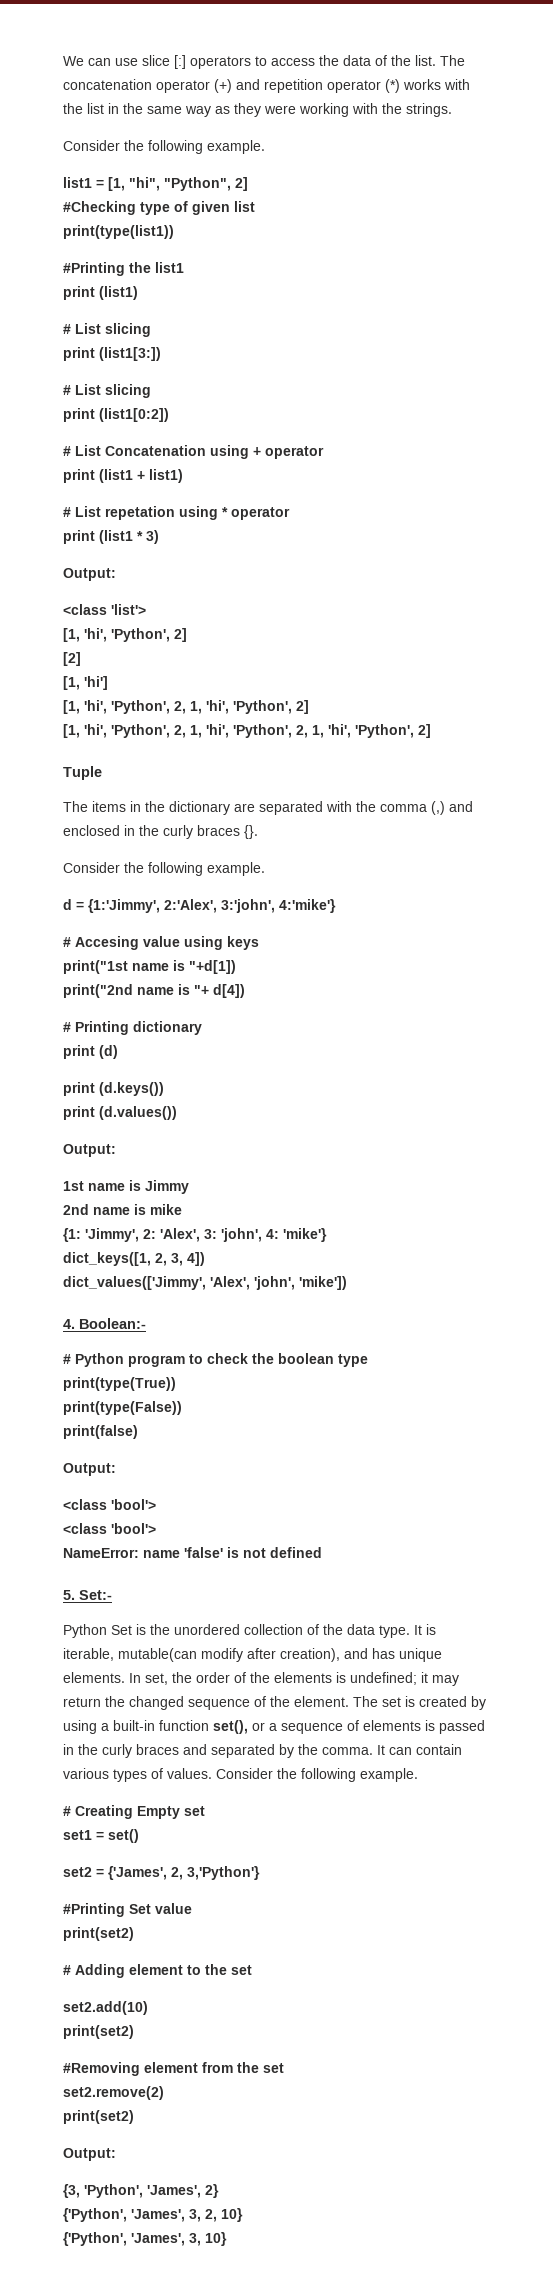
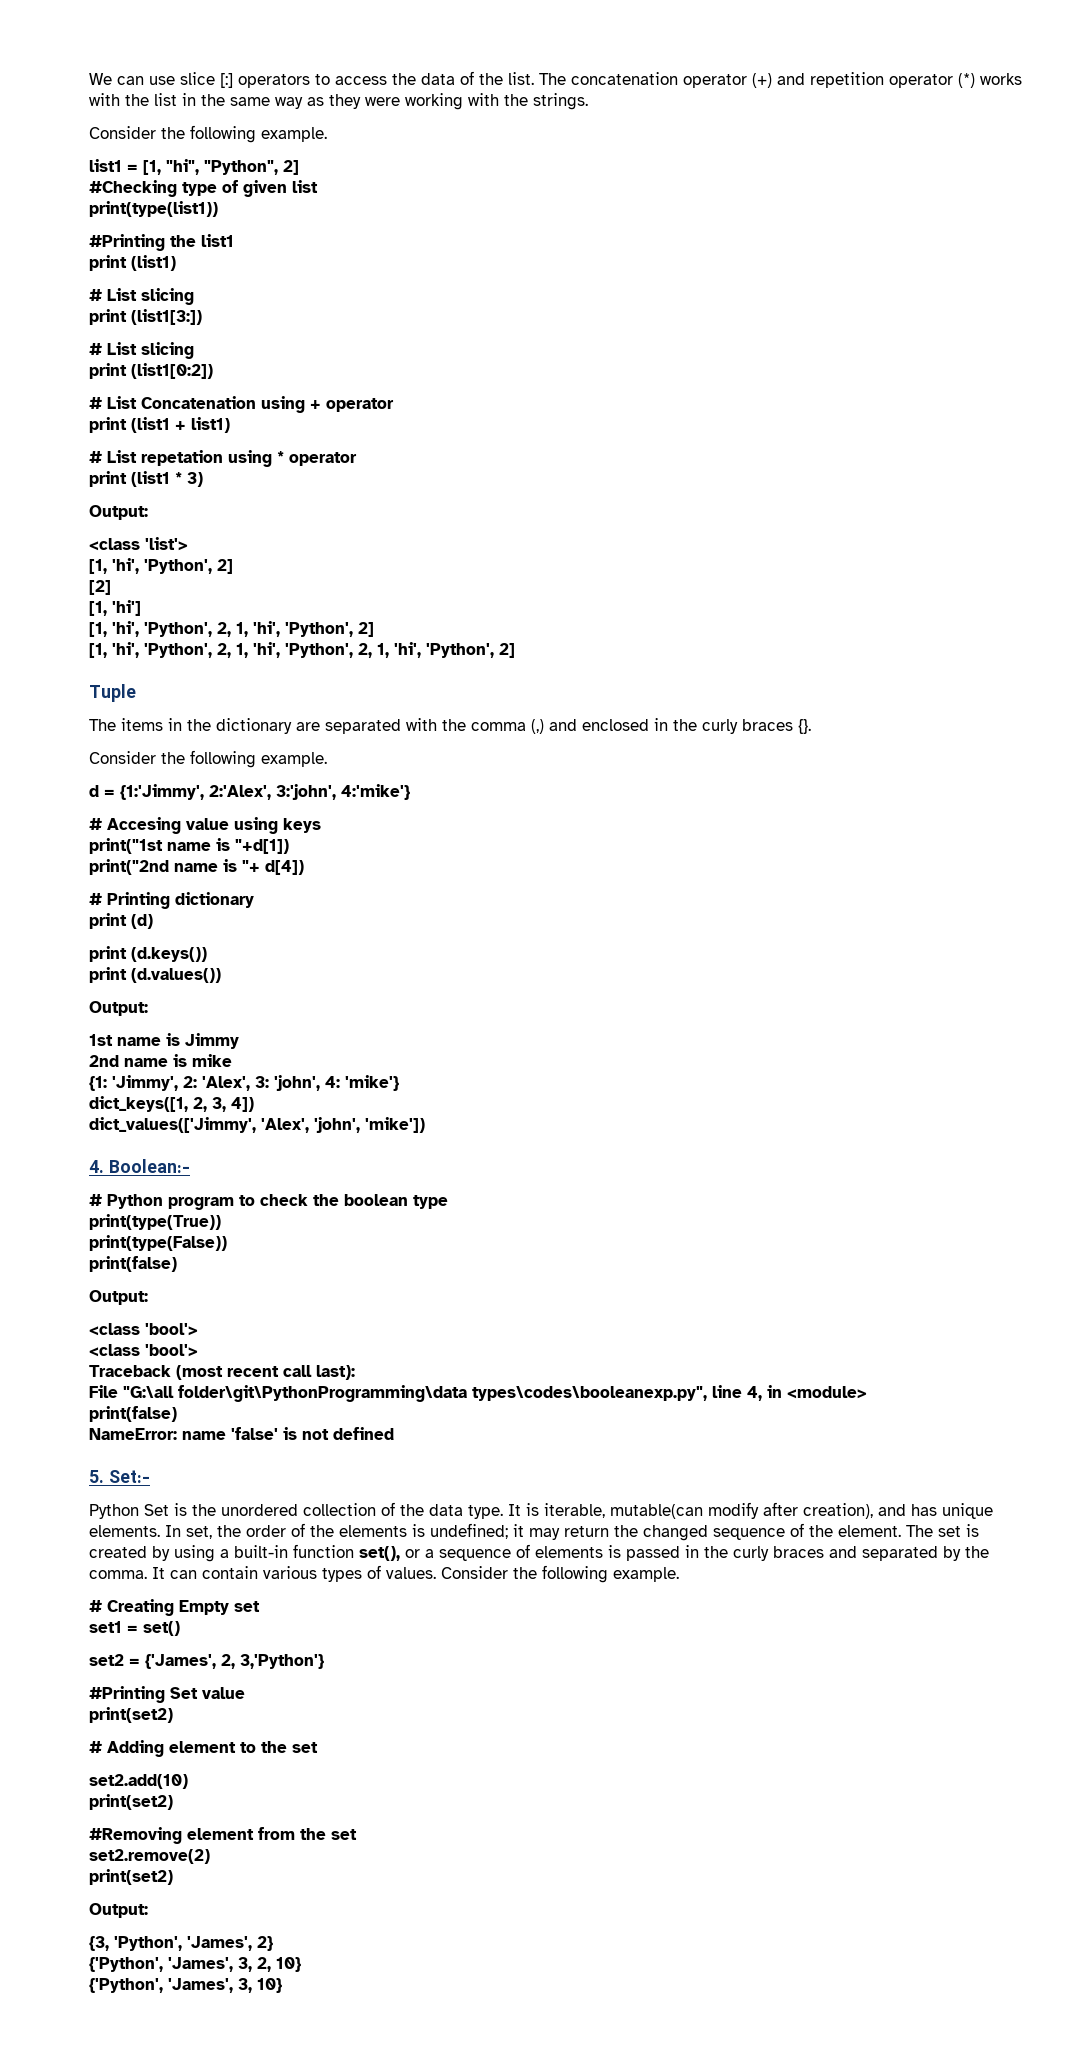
+ Traceback (most recent call last):
+ File "G:\all folder\git\PythonProgramming\data types\codes\booleanexp.py", line 4, in <module>
+ print(false)

